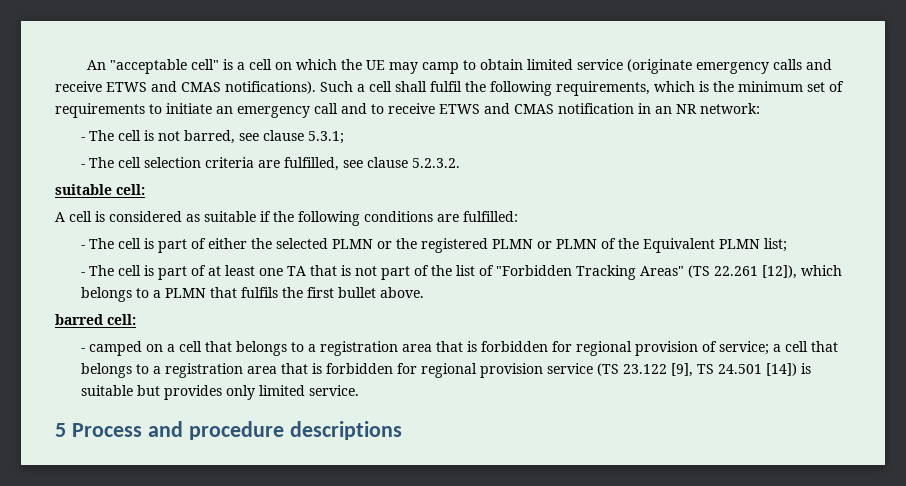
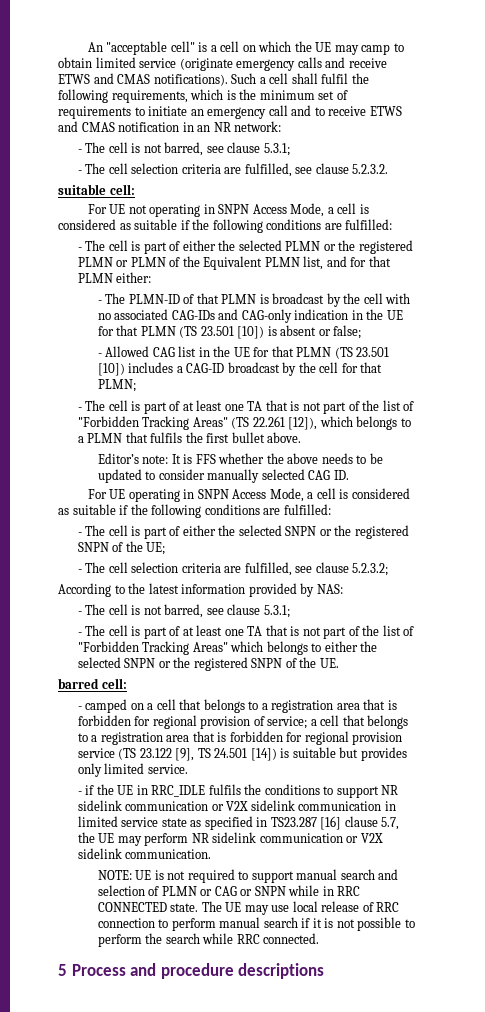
- A cell is considered as suitable if the following conditions are fulfilled:
+ For UE not operating in SNPN Access Mode, a cell is considered as suitable if the following conditions are fulfilled:
- - The cell is part of either the selected PLMN or the registered PLMN or PLMN of the Equivalent PLMN list;
+ - The cell is part of either the selected PLMN or the registered PLMN or PLMN of the Equivalent PLMN list, and for that PLMN either:
+ - The PLMN-ID of that PLMN is broadcast by the cell with no associated CAG-IDs and CAG-only indication in the UE for that PLMN (TS 23.501 [10]) is absent or false;
+ - Allowed CAG list in the UE for that PLMN (TS 23.501 [10]) includes a CAG-ID broadcast by the cell for that PLMN;
+ Editor’s note: It is FFS whether the above needs to be updated to consider manually selected CAG ID.
+ For UE operating in SNPN Access Mode, a cell is considered as suitable if the following conditions are fulfilled:
+ - The cell is part of either the selected SNPN or the registered SNPN of the UE;
+ - The cell selection criteria are fulfilled, see clause 5.2.3.2;
+ According to the latest information provided by NAS:
+ - The cell is not barred, see clause 5.3.1;
+ - The cell is part of at least one TA that is not part of the list of "Forbidden Tracking Areas" which belongs to either the selected SNPN or the registered SNPN of the UE.
+ - if the UE in RRC_IDLE fulfils the conditions to support NR sidelink communication or V2X sidelink communication in limited service state as specified in TS23.287 [16] clause 5.7, the UE may perform NR sidelink communication or V2X sidelink communication.
+ NOTE: UE is not required to support manual search and selection of PLMN or CAG or SNPN while in RRC CONNECTED state. The UE may use local release of RRC connection to perform manual search if it is not possible to perform the search while RRC connected.

